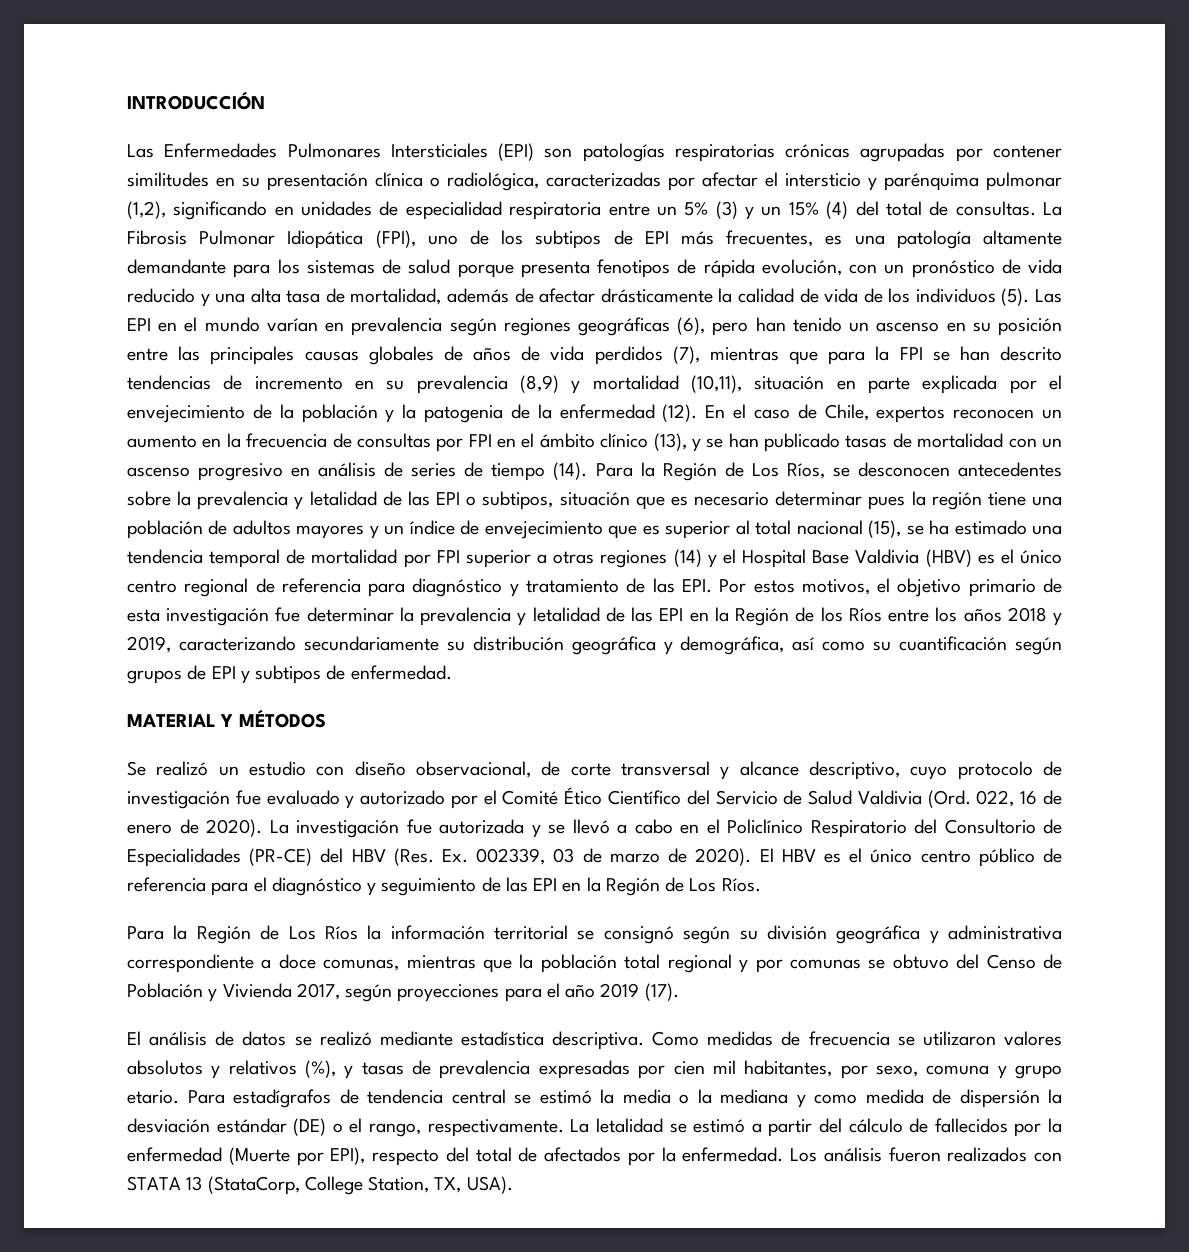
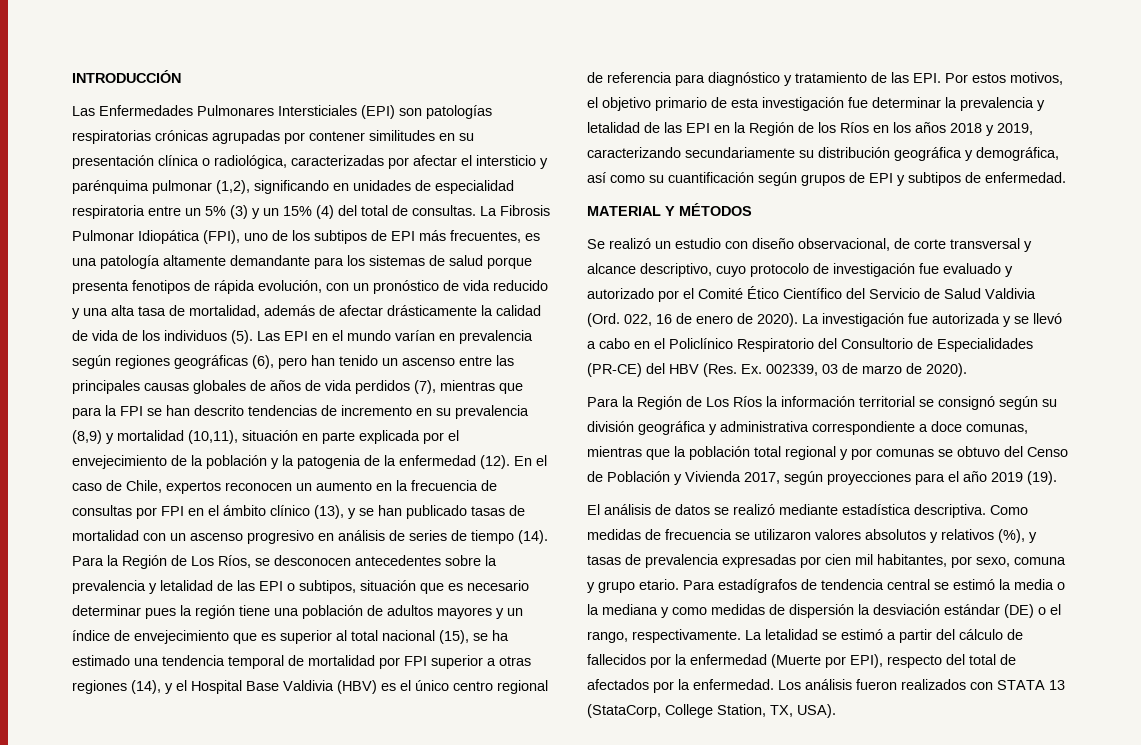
- Las EPI en el mundo varían en prevalencia según regiones geográficas (6), pero han tenido un ascenso en su posición entre las principales causas globales de años de vida perdidos (7), mientras que para la FPI se han descrito tendencias de incremento en su prevalencia (8,9) y mortalidad (10,11), situación en parte explicada por el envejecimiento de la población y la patogenia de la enfermedad (12).
+ Las EPI en el mundo varían en prevalencia según regiones geográficas (6), pero han tenido un ascenso entre las principales causas globales de años de vida perdidos (7), mientras que para la FPI se han descrito tendencias de incremento en su prevalencia (8,9) y mortalidad (10,11), situación en parte explicada por el envejecimiento de la población y la patogenia de la enfermedad (12).
- Para la Región de Los Ríos, se desconocen antecedentes sobre la prevalencia y letalidad de las EPI o subtipos, situación que es necesario determinar pues la región tiene una población de adultos mayores y un índice de envejecimiento que es superior al total nacional (15), se ha estimado una tendencia temporal de mortalidad por FPI superior a otras regiones (14) y el Hospital Base Valdivia (HBV) es el único centro regional de referencia para diagnóstico y tratamiento de las EPI. Por estos motivos, el objetivo primario de esta investigación fue determinar la prevalencia y letalidad de las EPI en la Región de los Ríos entre los años 2018 y 2019, caracterizando secundariamente su distribución geográfica y demográfica, así como su cuantificación según grupos de EPI y subtipos de enfermedad.
+ Para la Región de Los Ríos, se desconocen antecedentes sobre la prevalencia y letalidad de las EPI o subtipos, situación que es necesario determinar pues la región tiene una población de adultos mayores y un índice de envejecimiento que es superior al total nacional (15), se ha estimado una tendencia temporal de mortalidad por FPI superior a otras regiones (14), y el Hospital Base Valdivia (HBV) es el único centro regional de referencia para diagnóstico y tratamiento de las EPI. Por estos motivos, el objetivo primario de esta investigación fue determinar la prevalencia y letalidad de las EPI en la Región de los Ríos en los años 2018 y 2019, caracterizando secundariamente su distribución geográfica y demográfica, así como su cuantificación según grupos de EPI y subtipos de enfermedad.
- El HBV es el único centro público de referencia para el diagnóstico y seguimiento de las EPI en la Región de Los Ríos.
- Para la Región de Los Ríos la información territorial se consignó según su división geográfica y administrativa correspondiente a doce comunas, mientras que la población total regional y por comunas se obtuvo del Censo de Población y Vivienda 2017, según proyecciones para el año 2019 (17).
+ Para la Región de Los Ríos la información territorial se consignó según su división geográfica y administrativa correspondiente a doce comunas, mientras que la población total regional y por comunas se obtuvo del Censo de Población y Vivienda 2017, según proyecciones para el año 2019 (19).
- Para estadígrafos de tendencia central se estimó la media o la mediana y como medida de dispersión la desviación estándar (DE) o el rango, respectivamente.
+ Para estadígrafos de tendencia central se estimó la media o la mediana y como medidas de dispersión la desviación estándar (DE) o el rango, respectivamente.

